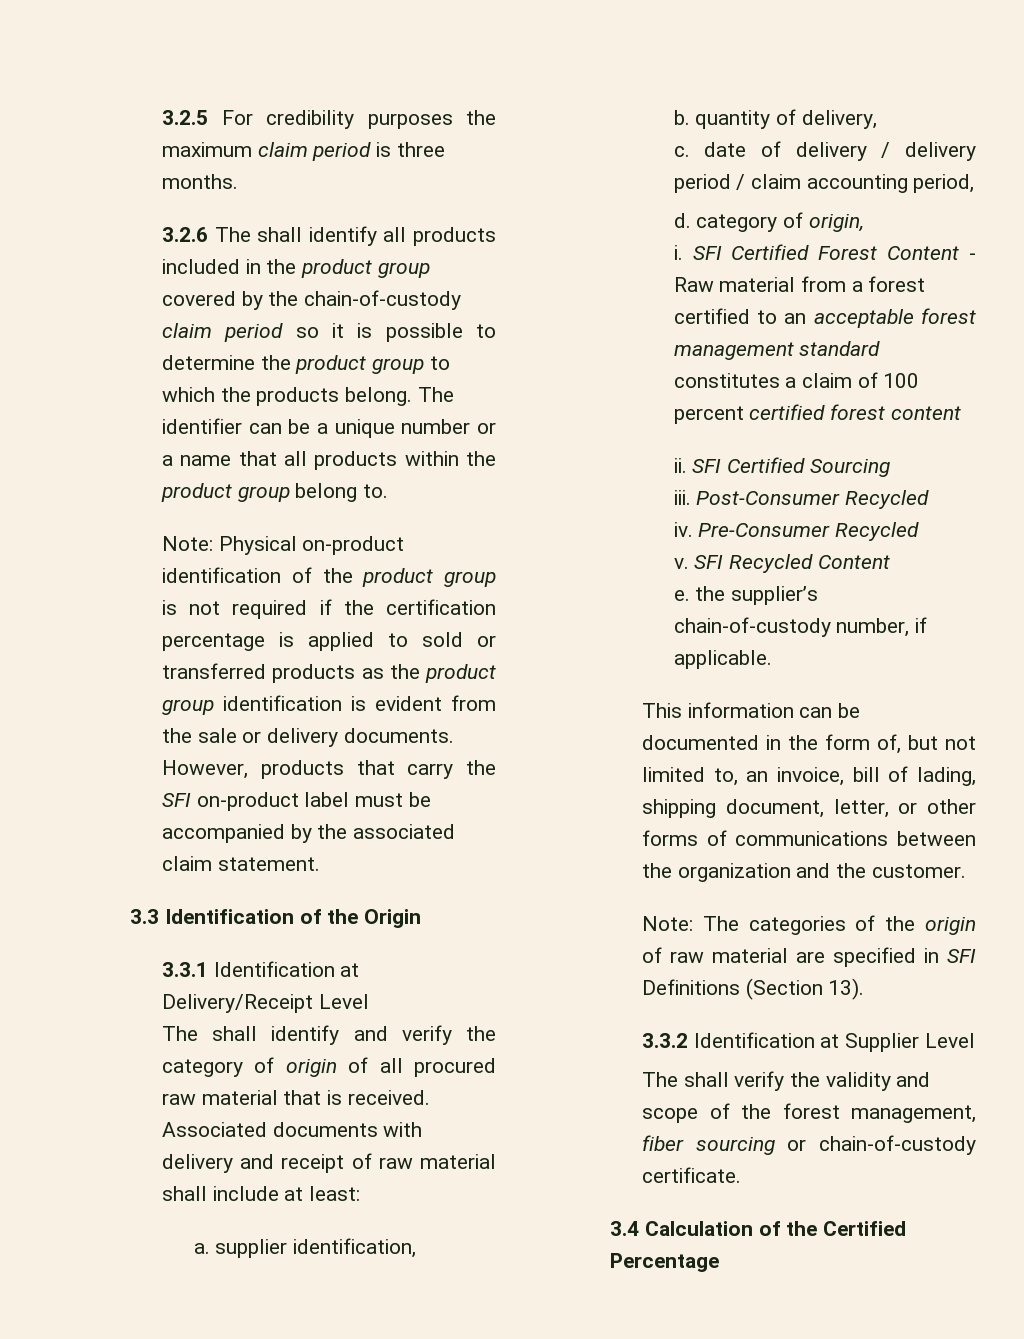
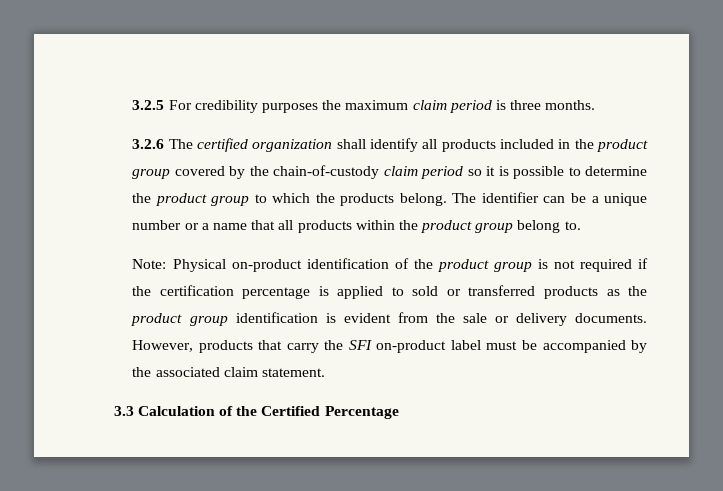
- 3.2.6 The shall identify all products included in the product group covered by the chain-of-custody claim period so it is possible to determine the product group to which the products belong.
+ 3.2.6 The certified organization shall identify all products included in the product group covered by the chain-of-custody claim period so it is possible to determine the product group to which the products belong.
- 3.3 Identification of the Origin
- 3.3.1 Identification at Delivery/Receipt Level
- The shall identify and verify the category of origin of all procured raw material that is received. Associated documents with delivery and receipt of raw material shall include at least:
- a. supplier identification,
- b. quantity of delivery,
- c. date of delivery / delivery period / claim accounting period,
- d. category of origin,
- i. SFI Certified Forest Content - Raw material from a forest certified to an acceptable forest management standard constitutes a claim of 100 percent certified forest content
- ii. SFI Certified Sourcing
- iii. Post-Consumer Recycled
- iv. Pre-Consumer Recycled
- v. SFI Recycled Content
- e. the supplier’s chain-of-custody number, if applicable.
- This information can be documented in the form of, but not limited to, an invoice, bill of lading, shipping document, letter, or other forms of communications between the organization and the customer.
- Note: The categories of the origin of raw material are specified in SFI Definitions (Section 13).
- 3.3.2 Identification at Supplier Level
- The shall verify the validity and scope of the forest management, fiber sourcing or chain-of-custody certificate.
- 3.4 Calculation of the Certified Percentage
+ 3.3 Calculation of the Certified Percentage

